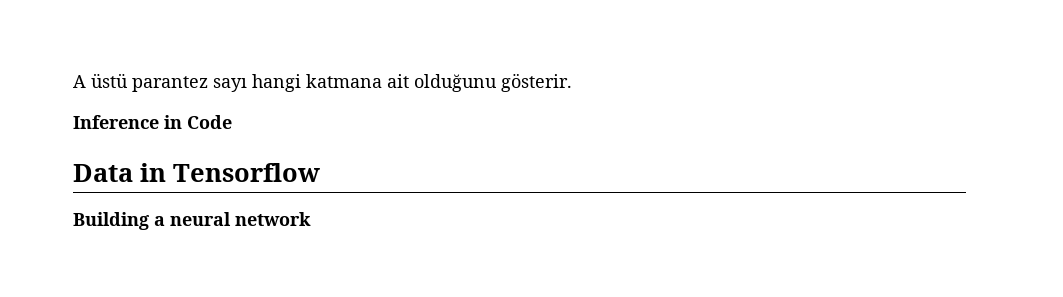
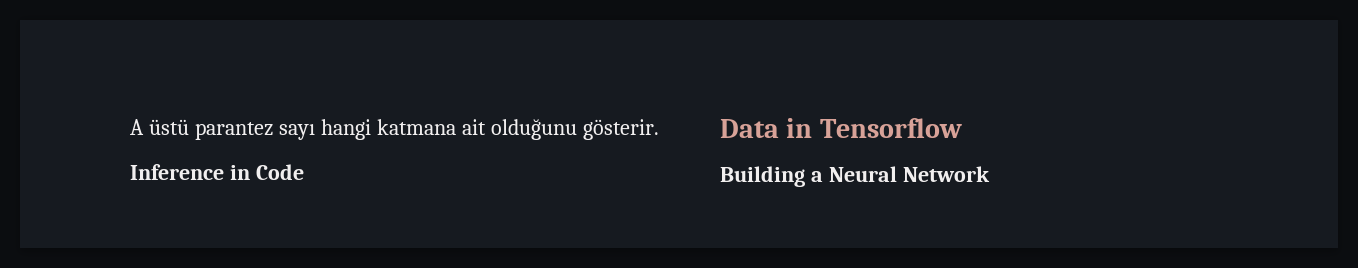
- Building a neural network
+ Building a Neural Network

